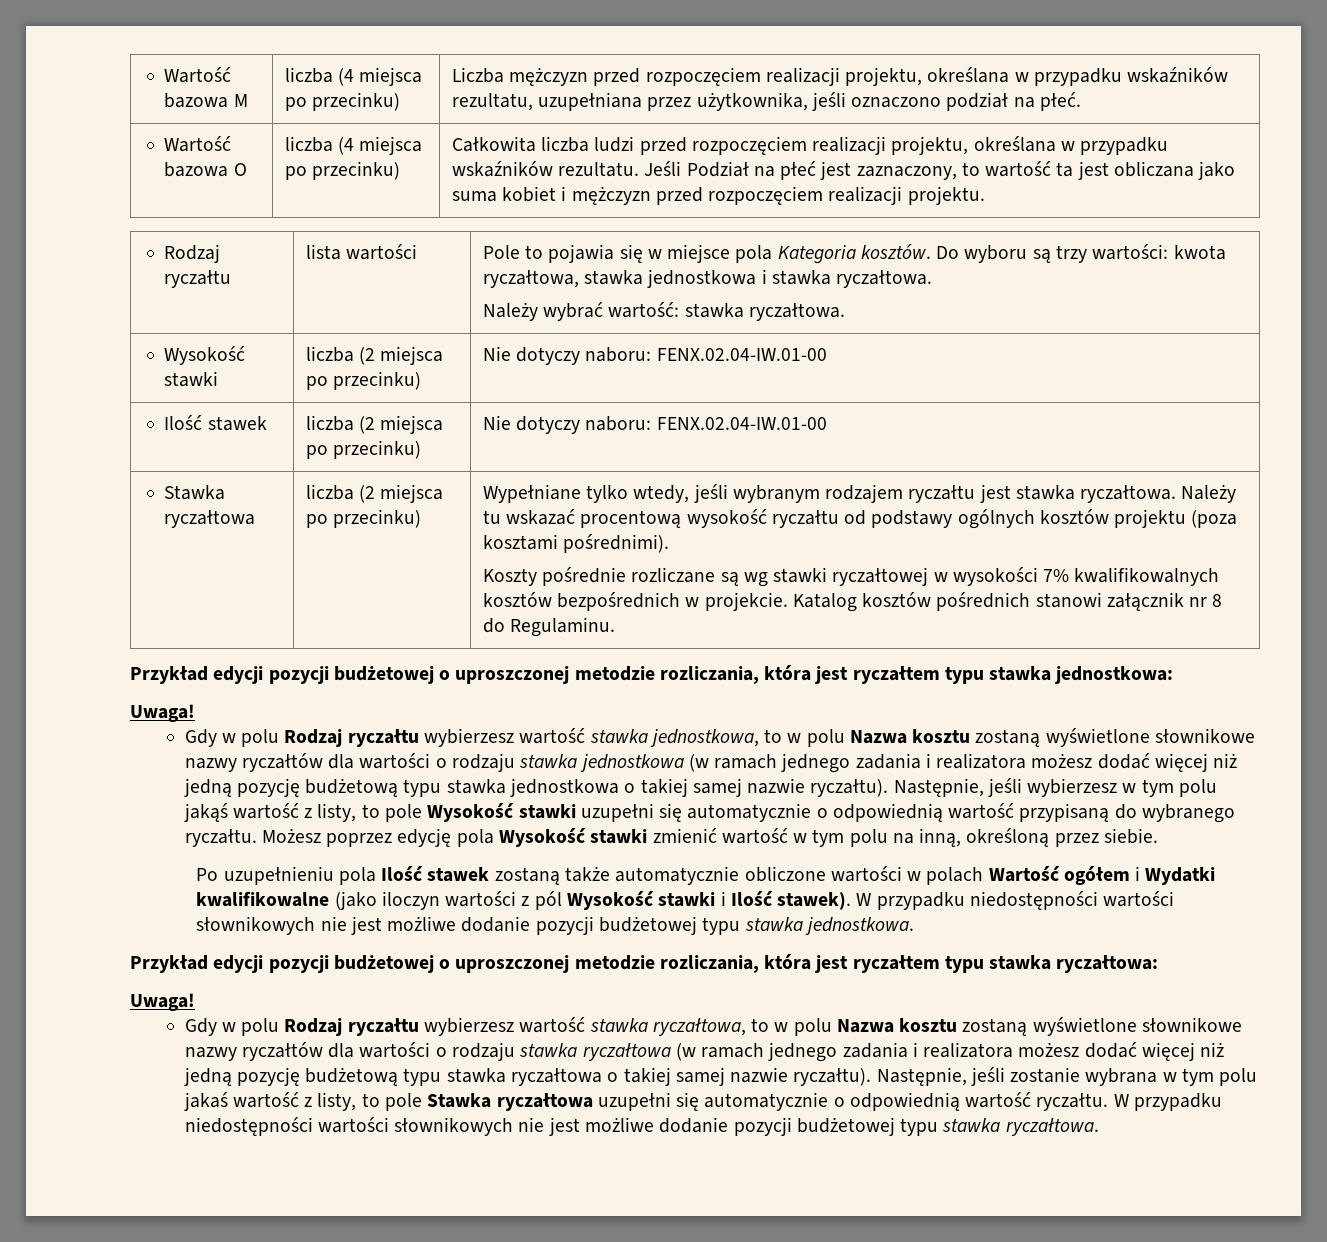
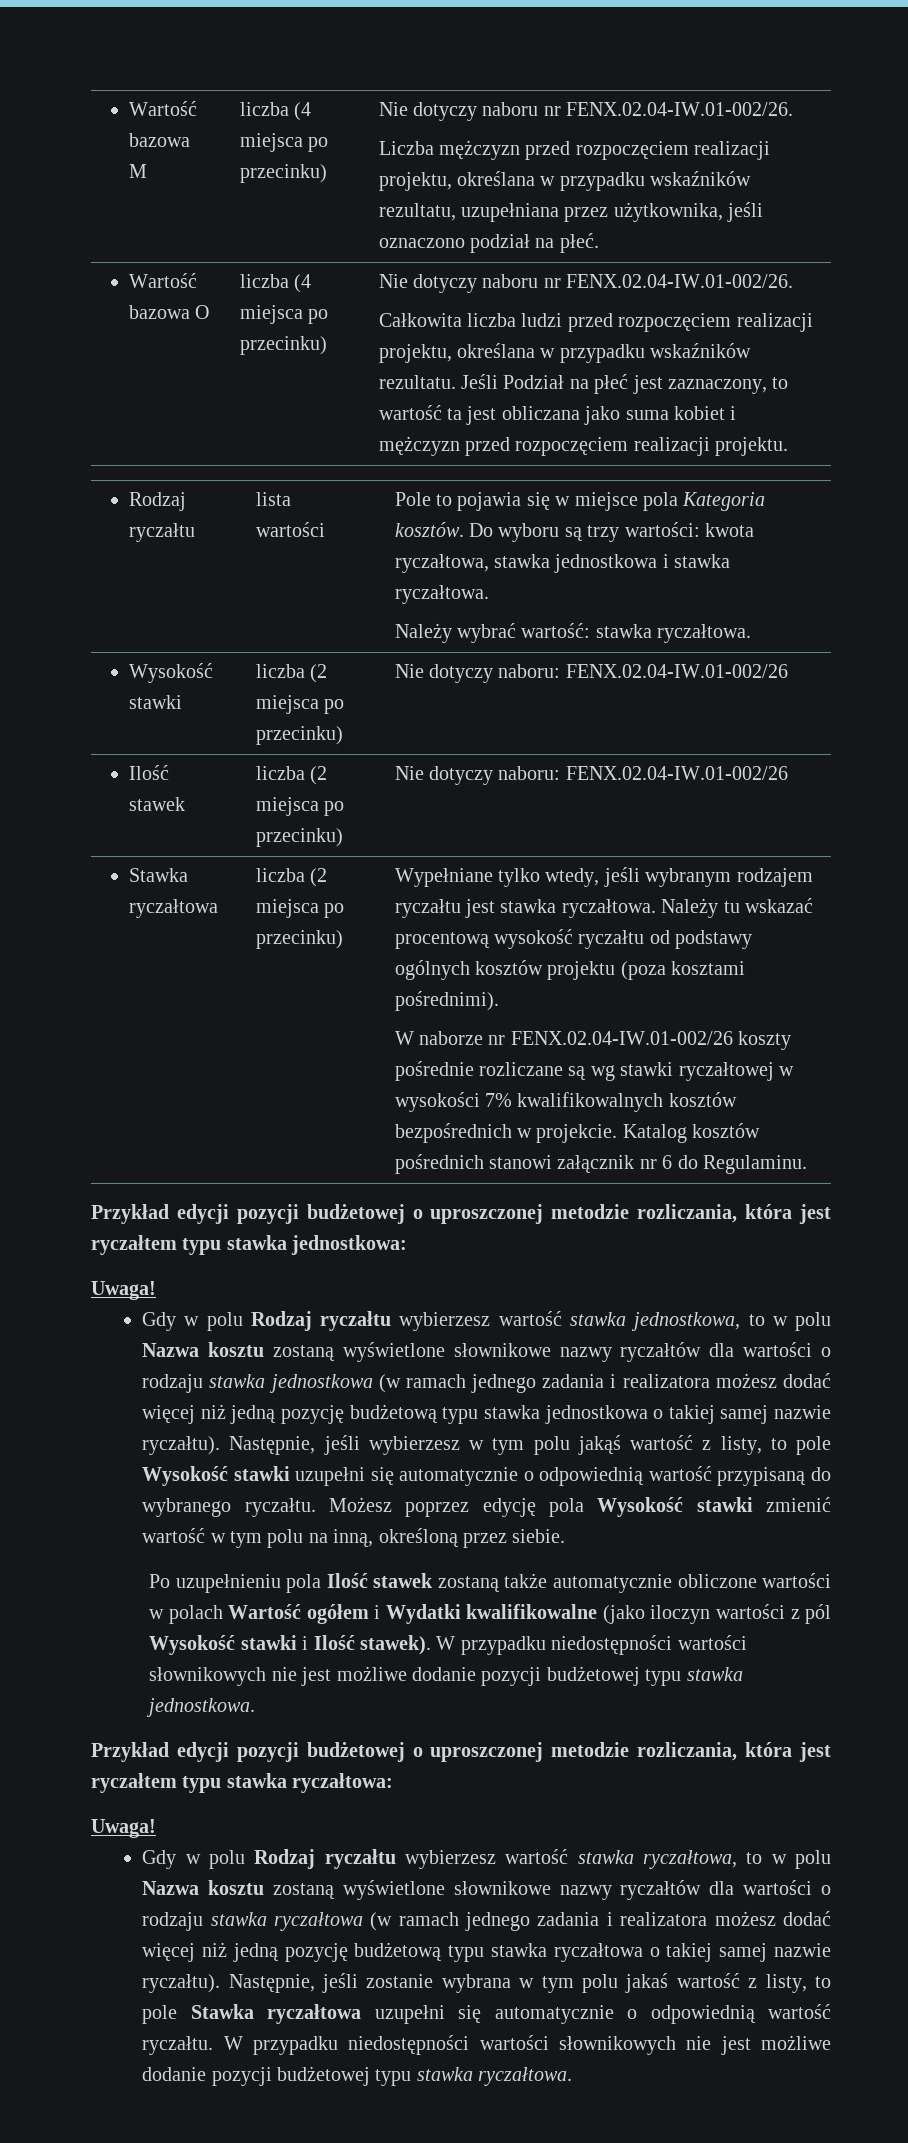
- Wartość bazowa M | liczba (4 miejsca po przecinku) | Liczba mężczyzn przed rozpoczęciem realizacji projektu, określana w przypadku wskaźników rezultatu, uzupełniana przez użytkownika, jeśli oznaczono podział na płeć.
+ Wartość bazowa M | liczba (4 miejsca po przecinku) | Nie dotyczy naboru nr FENX.02.04-IW.01-002/26.
+ Liczba mężczyzn przed rozpoczęciem realizacji projektu, określana w przypadku wskaźników rezultatu, uzupełniana przez użytkownika, jeśli oznaczono podział na płeć.
- Wartość bazowa O | liczba (4 miejsca po przecinku)
+ Wartość bazowa O | liczba (4 miejsca po przecinku) | Nie dotyczy naboru nr FENX.02.04-IW.01-002/26.
- Wysokość stawki | liczba (2 miejsca po przecinku) | Nie dotyczy naboru: FENX.02.04-IW.01-00
+ Wysokość stawki | liczba (2 miejsca po przecinku) | Nie dotyczy naboru: FENX.02.04-IW.01-002/26
- Ilość stawek | liczba (2 miejsca po przecinku) | Nie dotyczy naboru: FENX.02.04-IW.01-00
+ Ilość stawek | liczba (2 miejsca po przecinku) | Nie dotyczy naboru: FENX.02.04-IW.01-002/26
- Koszty pośrednie rozliczane są wg stawki ryczałtowej w wysokości 7% kwalifikowalnych kosztów bezpośrednich w projekcie.
+ W naborze nr FENX.02.04-IW.01-002/26 koszty pośrednie rozliczane są wg stawki ryczałtowej w wysokości 7% kwalifikowalnych kosztów bezpośrednich w projekcie.
- Katalog kosztów pośrednich stanowi załącznik nr 8 do Regulaminu.
+ Katalog kosztów pośrednich stanowi załącznik nr 6 do Regulaminu.

